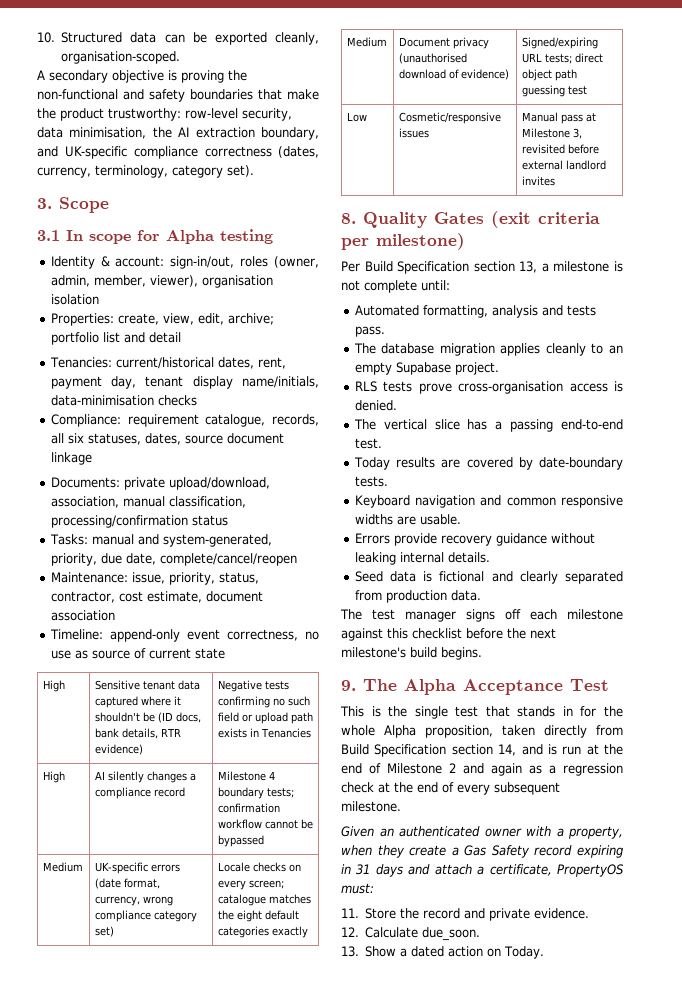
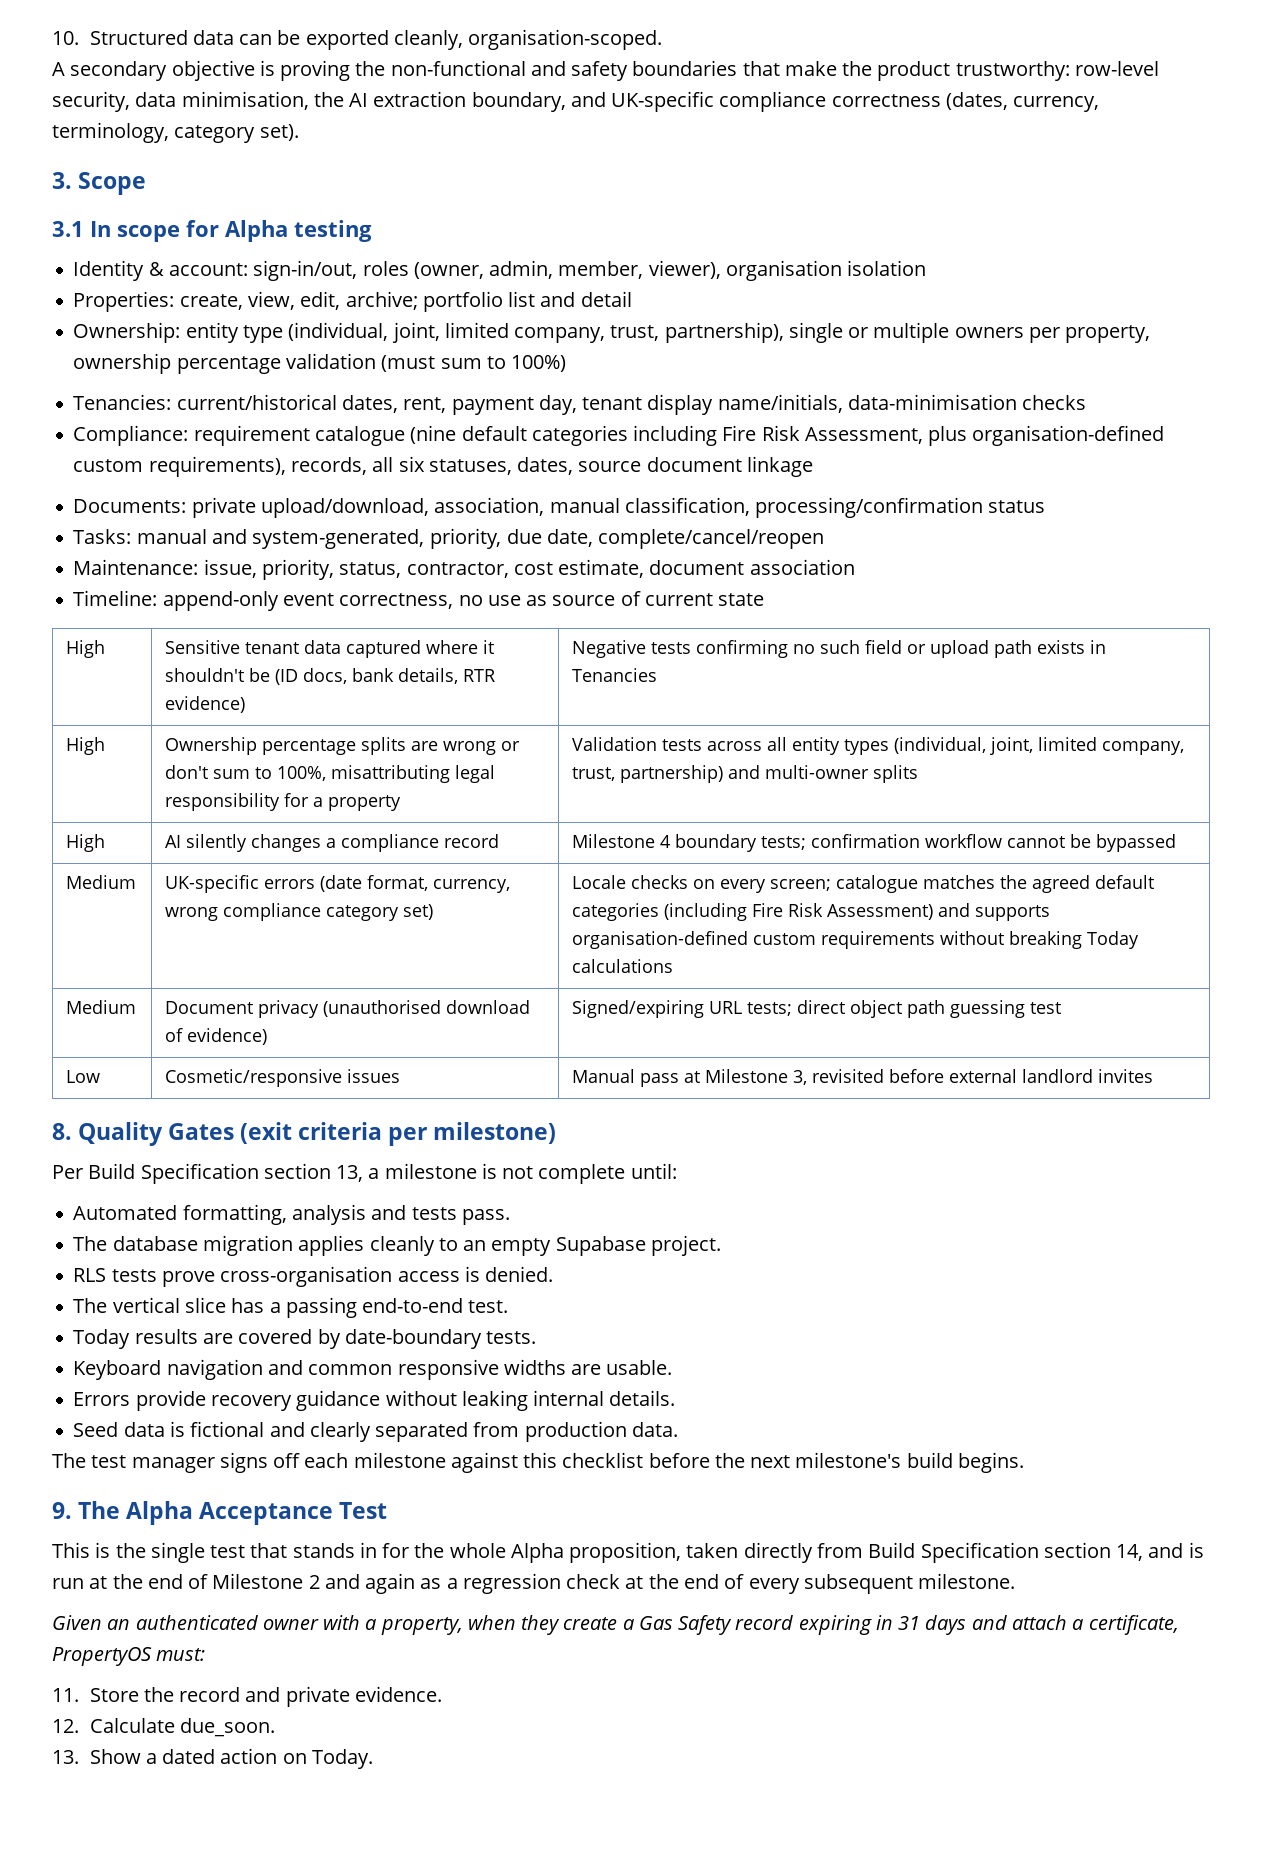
+ Ownership: entity type (individual, joint, limited company, trust, partnership), single or multiple owners per property, ownership percentage validation (must sum to 100%)
- Compliance: requirement catalogue, records, all six statuses, dates, source document linkage
+ Compliance: requirement catalogue (nine default categories including Fire Risk Assessment, plus organisation-defined custom requirements), records, all six statuses, dates, source document linkage
+ High | Ownership percentage splits are wrong or don't sum to 100%, misattributing legal responsibility for a property | Validation tests across all entity types (individual, joint, limited company, trust, partnership) and multi-owner splits
- Medium | UK-specific errors (date format, currency, wrong compliance category set) | Locale checks on every screen; catalogue matches the eight default categories exactly
+ Medium | UK-specific errors (date format, currency, wrong compliance category set) | Locale checks on every screen; catalogue matches the agreed default categories (including Fire Risk Assessment) and supports organisation-defined custom requirements without breaking Today calculations

